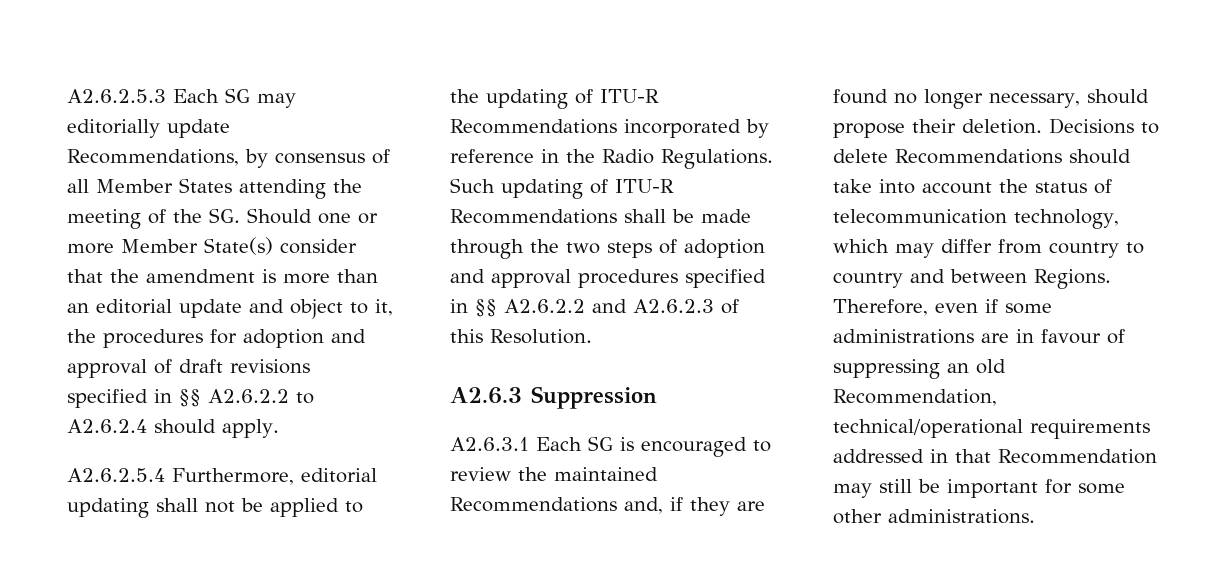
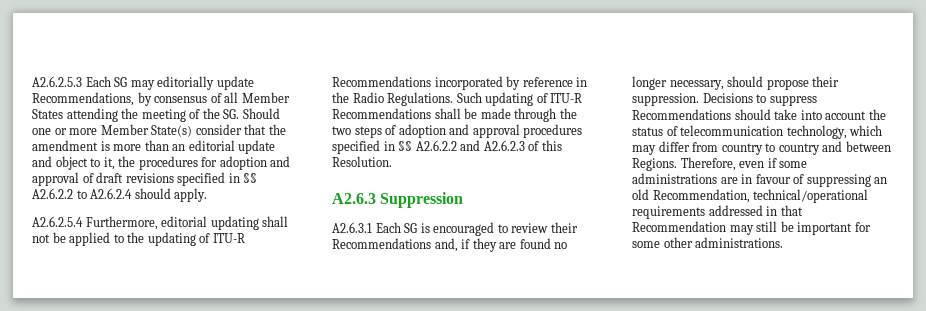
- A2.6.3.1 Each SG is encouraged to review the maintained Recommendations and, if they are found no longer necessary, should propose their deletion.
+ A2.6.3.1 Each SG is encouraged to review their Recommendations and, if they are found no longer necessary, should propose their suppression.
- Decisions to delete Recommendations should take into account the status of telecommunication technology, which may differ from country to country and between Regions.
+ Decisions to suppress Recommendations should take into account the status of telecommunication technology, which may differ from country to country and between Regions.

